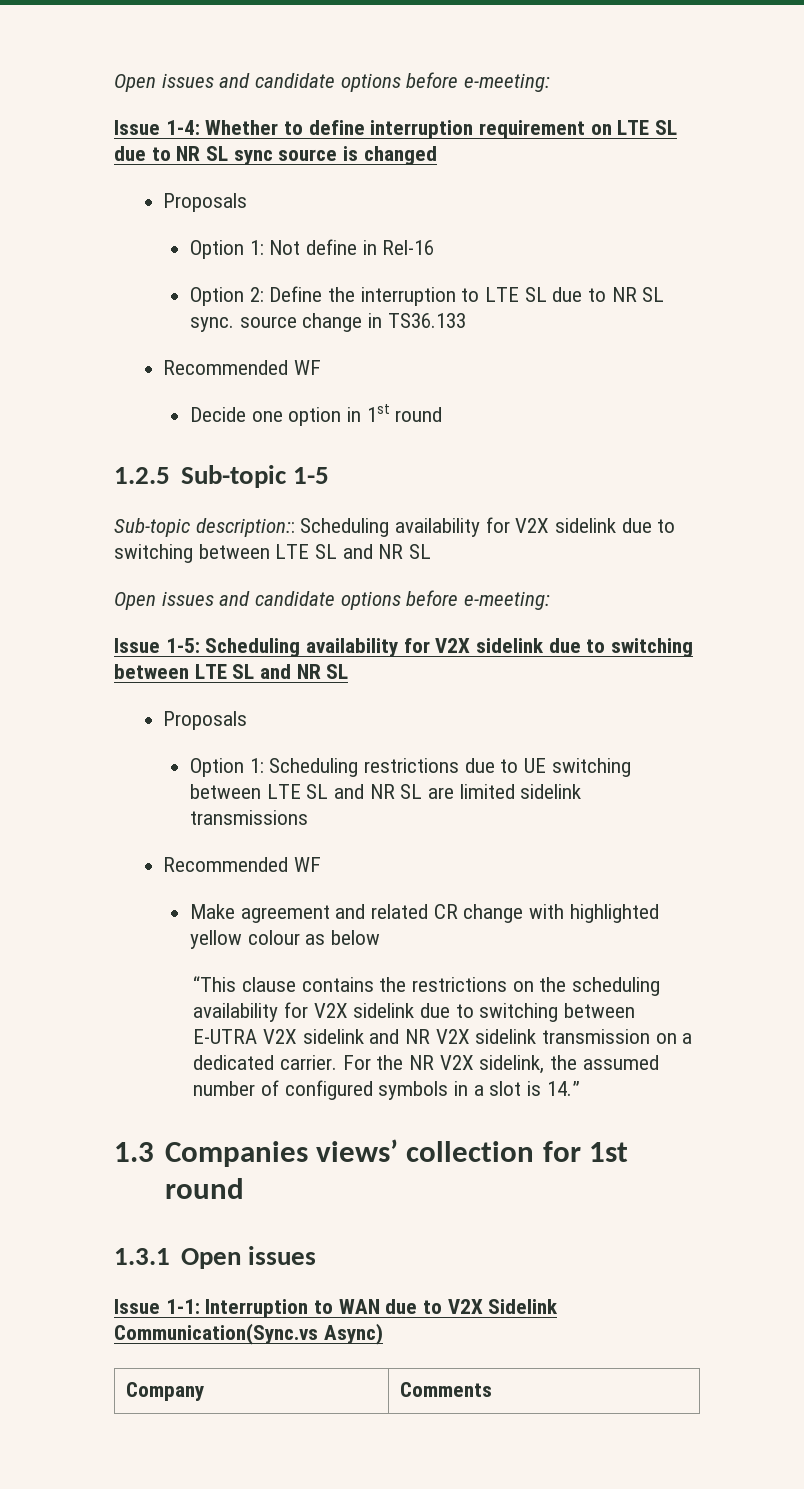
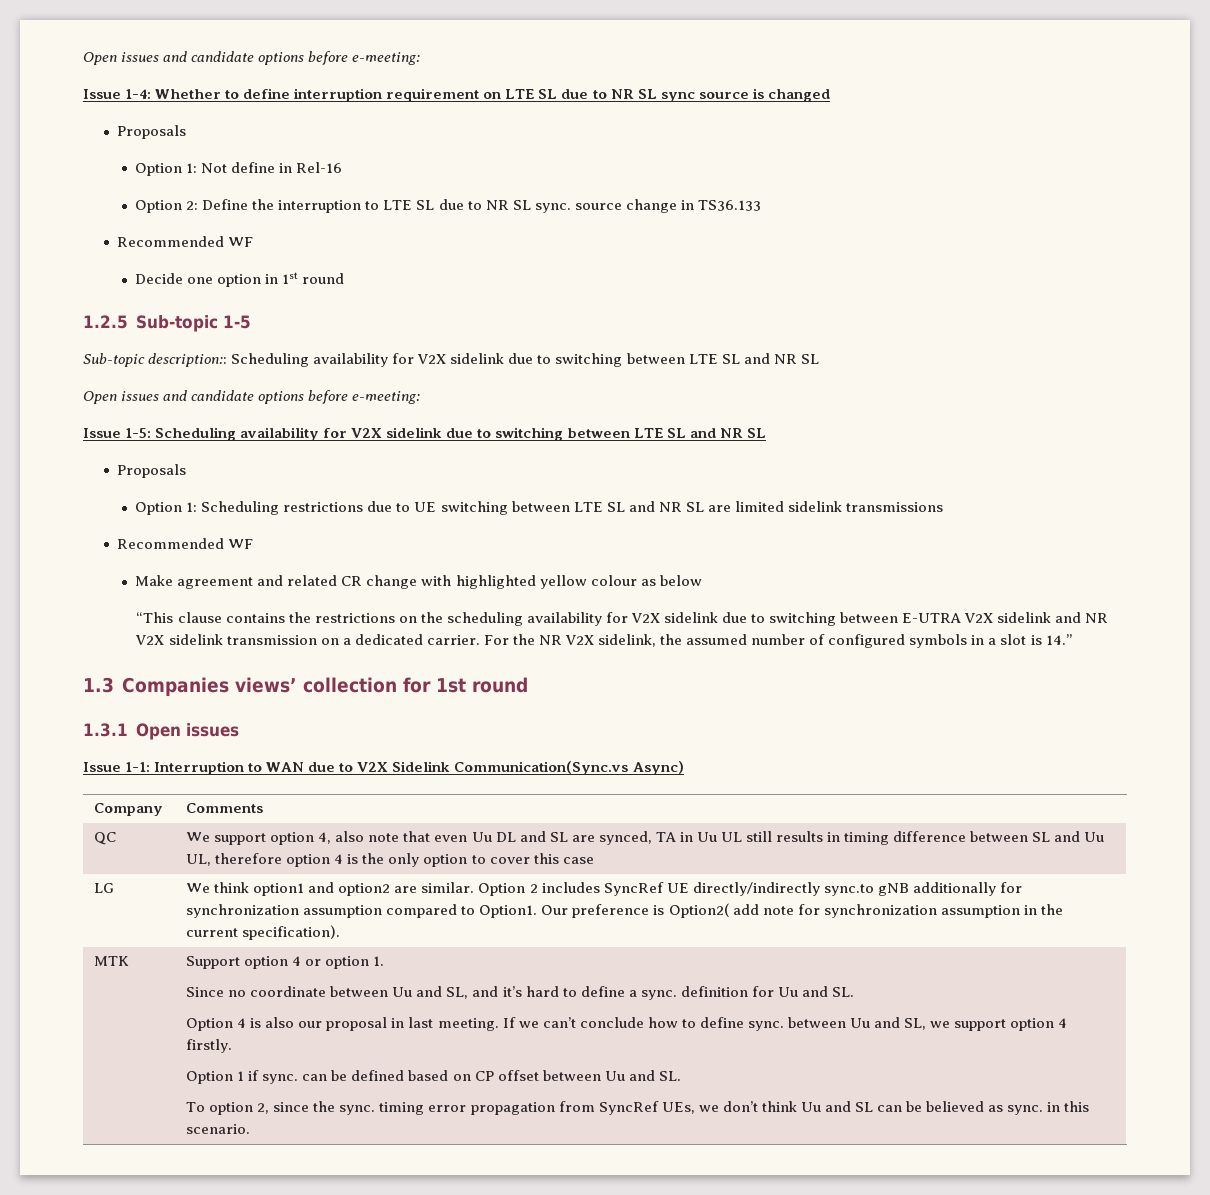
+ QC | We support option 4, also note that even Uu DL and SL are synced, TA in Uu UL still results in timing difference between SL and Uu UL, therefore option 4 is the only option to cover this case
+ LG | We think option1 and option2 are similar. Option 2 includes SyncRef UE directly/indirectly sync.to gNB additionally for synchronization assumption compared to Option1. Our preference is Option2( add note for synchronization assumption in the current specification).
+ MTK | Support option 4 or option 1.
+ Since no coordinate between Uu and SL, and it’s hard to define a sync. definition for Uu and SL.
+ Option 4 is also our proposal in last meeting. If we can’t conclude how to define sync. between Uu and SL, we support option 4 firstly.
+ Option 1 if sync. can be defined based on CP offset between Uu and SL.
+ To option 2, since the sync. timing error propagation from SyncRef UEs, we don’t think Uu and SL can be believed as sync. in this scenario.

